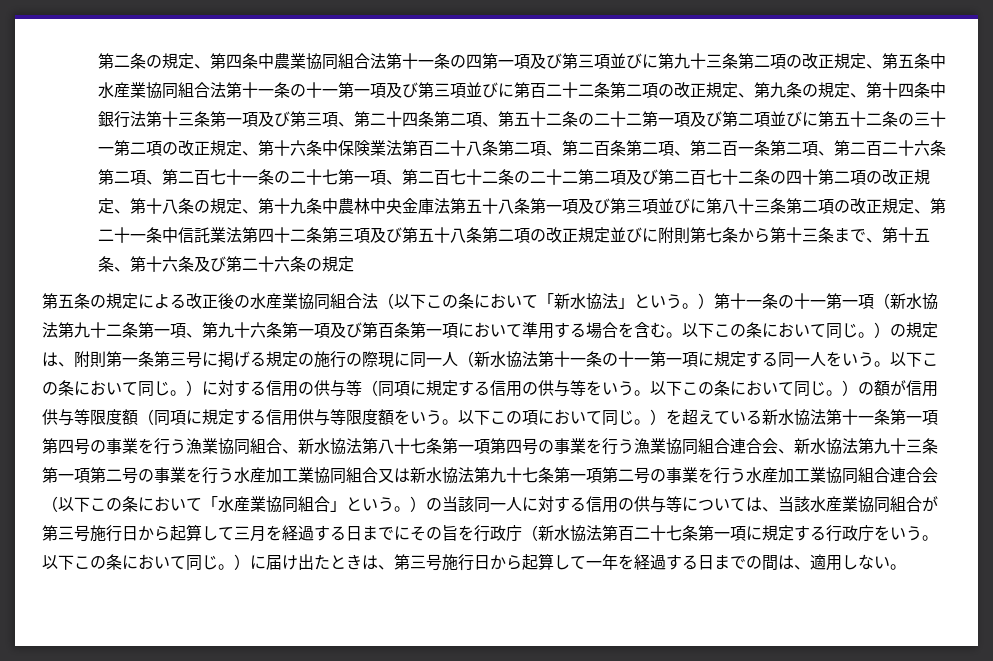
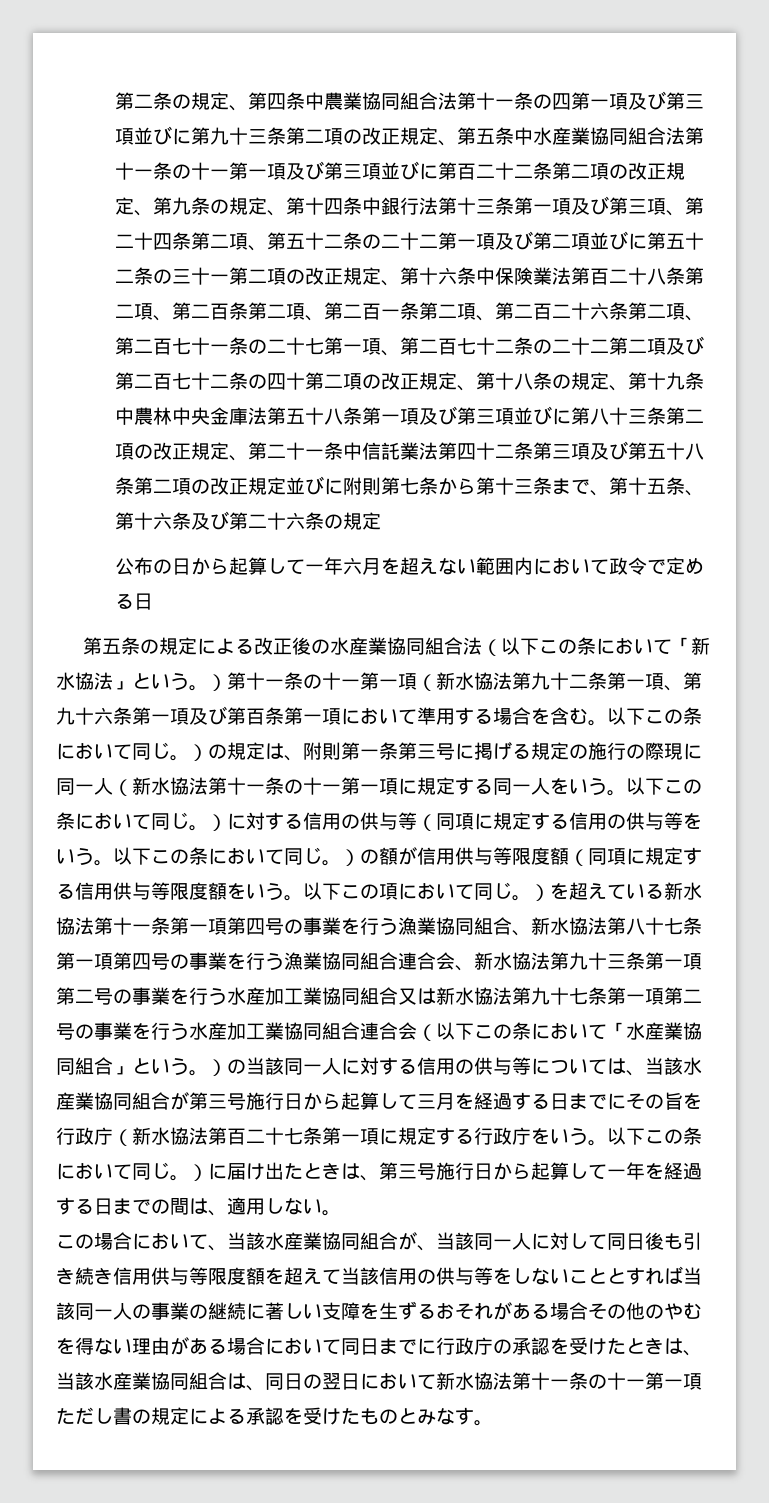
+ 公布の日から起算して一年六月を超えない範囲内において政令で定める日
+ この場合において、当該水産業協同組合が、当該同一人に対して同日後も引き続き信用供与等限度額を超えて当該信用の供与等をしないこととすれば当該同一人の事業の継続に著しい支障を生ずるおそれがある場合その他のやむを得ない理由がある場合において同日までに行政庁の承認を受けたときは、当該水産業協同組合は、同日の翌日において新水協法第十一条の十一第一項ただし書の規定による承認を受けたものとみなす。

